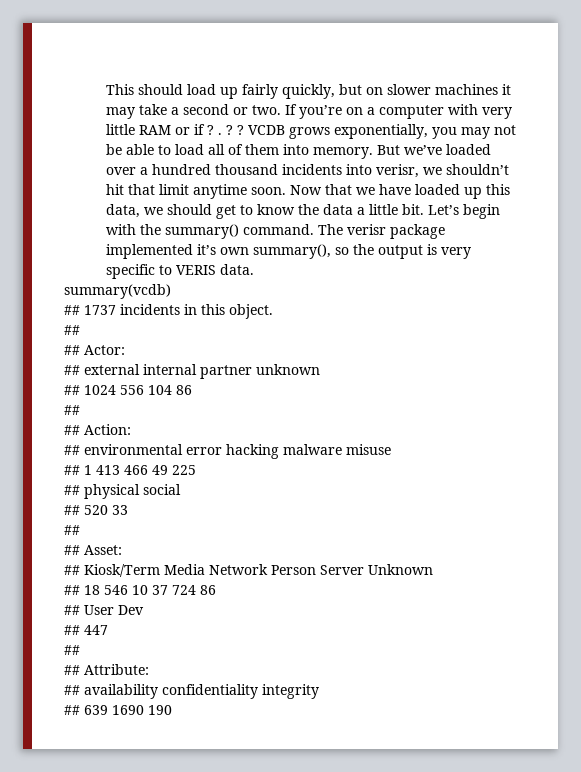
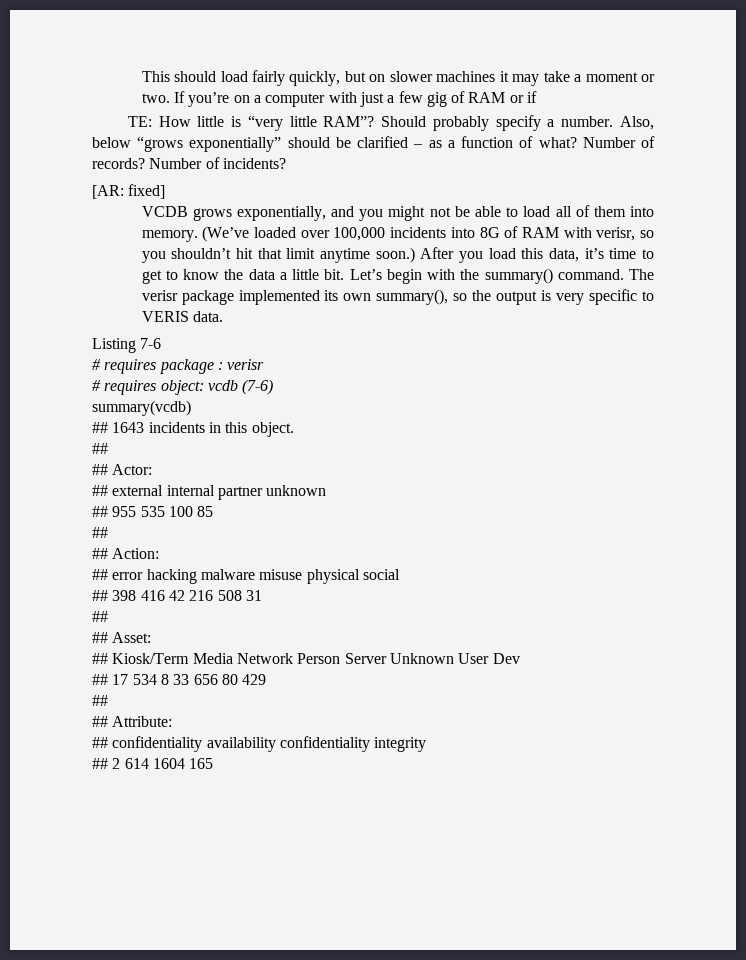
- This should load up fairly quickly, but on slower machines it may take a second or two.
+ This should load fairly quickly, but on slower machines it may take a moment or two.
- If you’re on a computer with very little RAM or if ? . ? ? VCDB grows exponentially, you may not be able to load all of them into memory.
+ If you’re on a computer with just a few gig of RAM or if
+ TE: How little is “very little RAM”? Should probably specify a number. Also, below “grows exponentially” should be clarified – as a function of what? Number of records? Number of incidents?
+ [AR: fixed]
+ VCDB grows exponentially, and you might not be able to load all of them into memory.
- But we’ve loaded over a hundred thousand incidents into verisr, we shouldn’t hit that limit anytime soon. Now that we have loaded up this data, we should get to know the data a little bit.
+ (We’ve loaded over 100,000 incidents into 8G of RAM with verisr, so you shouldn’t hit that limit anytime soon.) After you load this data, it’s time to get to know the data a little bit.
- The verisr package implemented it’s own summary(), so the output is very specific to VERIS data.
+ The verisr package implemented its own summary(), so the output is very specific to VERIS data.
+ Listing 7-6
+ # requires package : verisr
+ # requires object: vcdb (7-6)
- ## 1737 incidents in this object.
+ ## 1643 incidents in this object.
- ## 1024 556 104 86
+ ## 955 535 100 85
- ## environmental error hacking malware misuse
- ## 1 413 466 49 225
- ## physical social
- ## 520 33
+ ## error hacking malware misuse physical social
+ ## 398 416 42 216 508 31
- ## Kiosk/Term Media Network Person Server Unknown
- ## 18 546 10 37 724 86
- ## User Dev
- ## 447
+ ## Kiosk/Term Media Network Person Server Unknown User Dev
+ ## 17 534 8 33 656 80 429
- ## availability confidentiality integrity
+ ## confidentiality availability confidentiality integrity
- ## 639 1690 190
+ ## 2 614 1604 165

